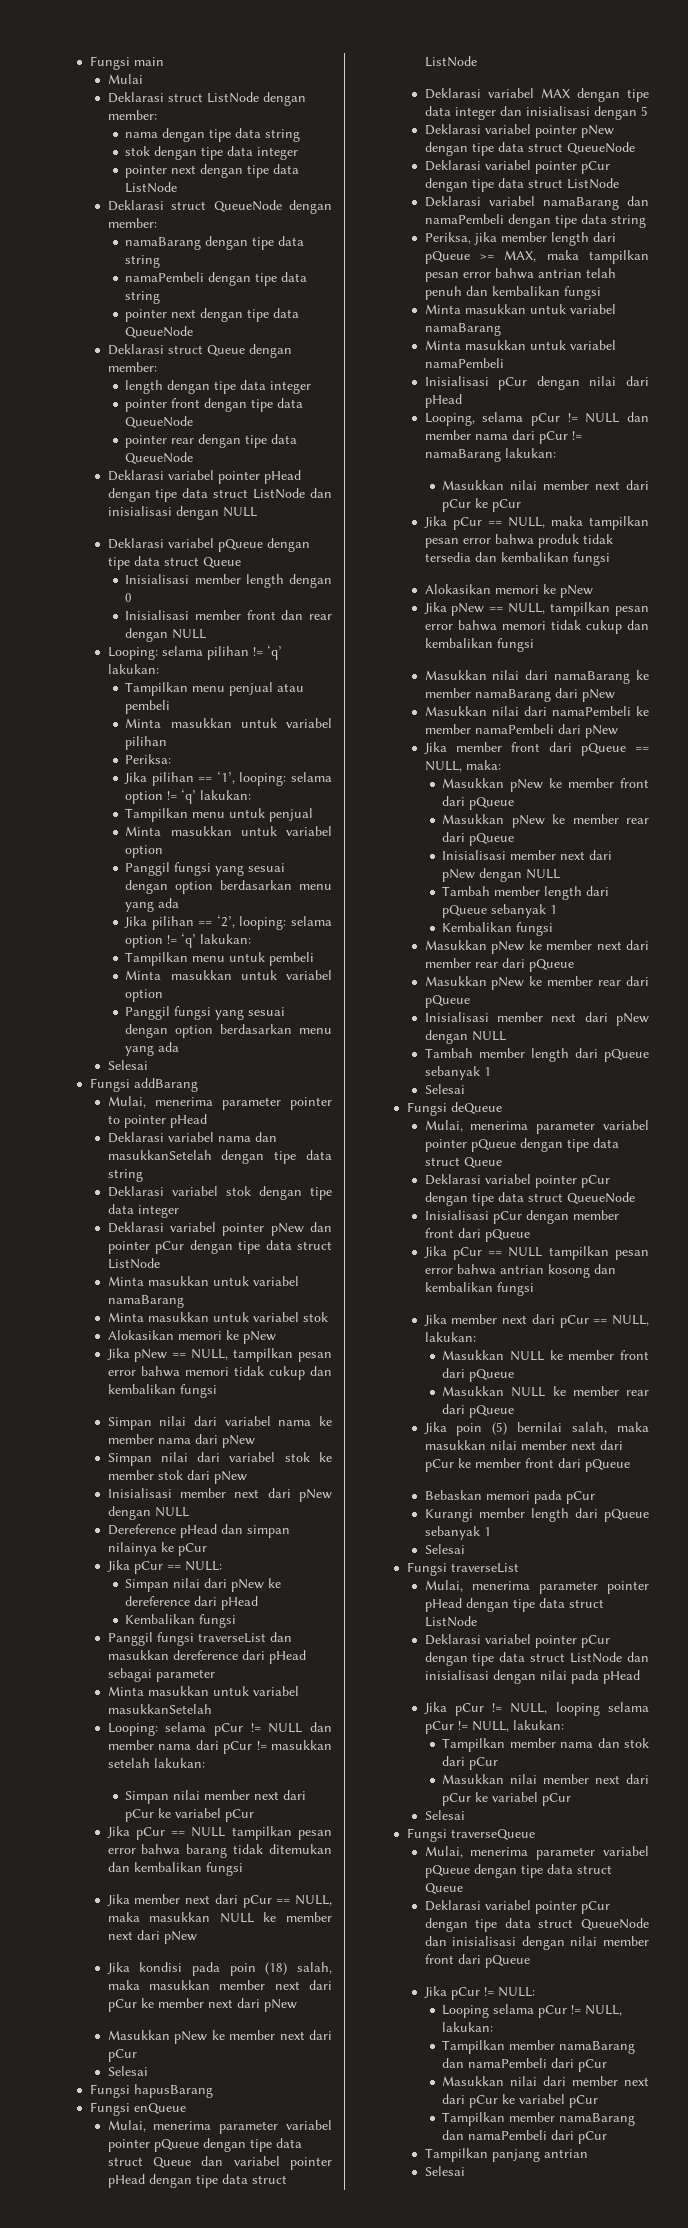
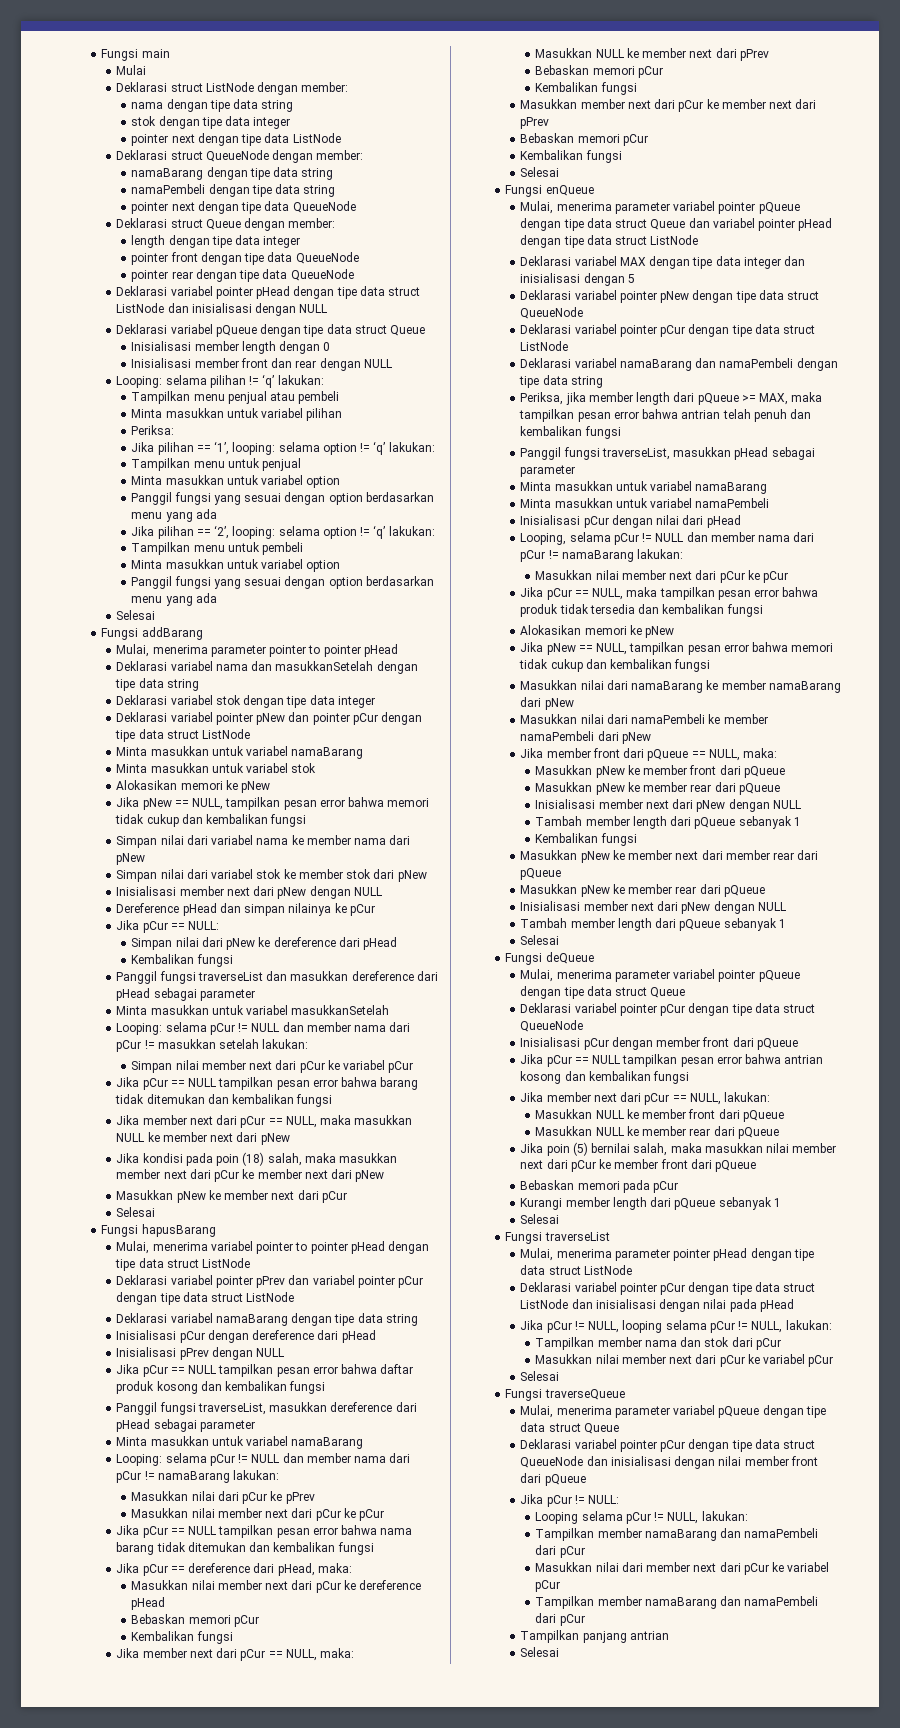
+ Mulai, menerima variabel pointer to pointer pHead dengan tipe data struct ListNode
+ Deklarasi variabel pointer pPrev dan variabel pointer pCur dengan tipe data struct ListNode
+ Deklarasi variabel namaBarang dengan tipe data string
+ Inisialisasi pCur dengan dereference dari pHead
+ Inisialisasi pPrev dengan NULL
+ Jika pCur == NULL tampilkan pesan error bahwa daftar produk kosong dan kembalikan fungsi
+ Panggil fungsi traverseList, masukkan dereference dari pHead sebagai parameter
+ Minta masukkan untuk variabel namaBarang
+ Looping: selama pCur != NULL dan member nama dari pCur != namaBarang lakukan:
+ Masukkan nilai dari pCur ke pPrev
+ Masukkan nilai member next dari pCur ke pCur
+ Jika pCur == NULL tampilkan pesan error bahwa nama barang tidak ditemukan dan kembalikan fungsi
+ Jika pCur == dereference dari pHead, maka:
+ Masukkan nilai member next dari pCur ke dereference pHead
+ Bebaskan memori pCur
+ Kembalikan fungsi
+ Jika member next dari pCur == NULL, maka:
+ Masukkan NULL ke member next dari pPrev
+ Bebaskan memori pCur
+ Kembalikan fungsi
+ Masukkan member next dari pCur ke member next dari pPrev
+ Bebaskan memori pCur
+ Kembalikan fungsi
+ Selesai
+ Panggil fungsi traverseList, masukkan pHead sebagai parameter

